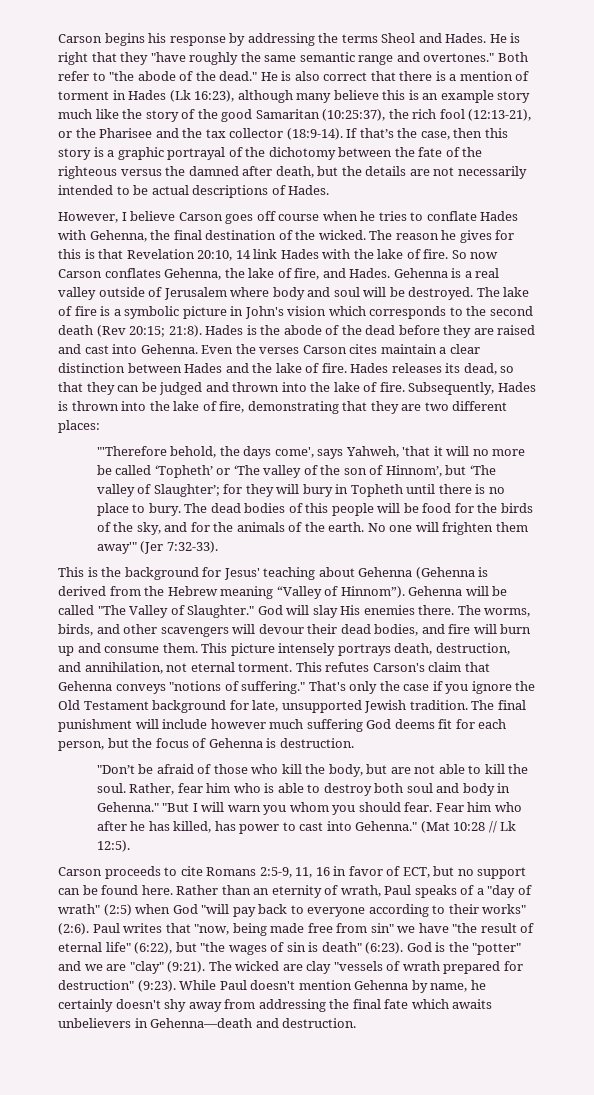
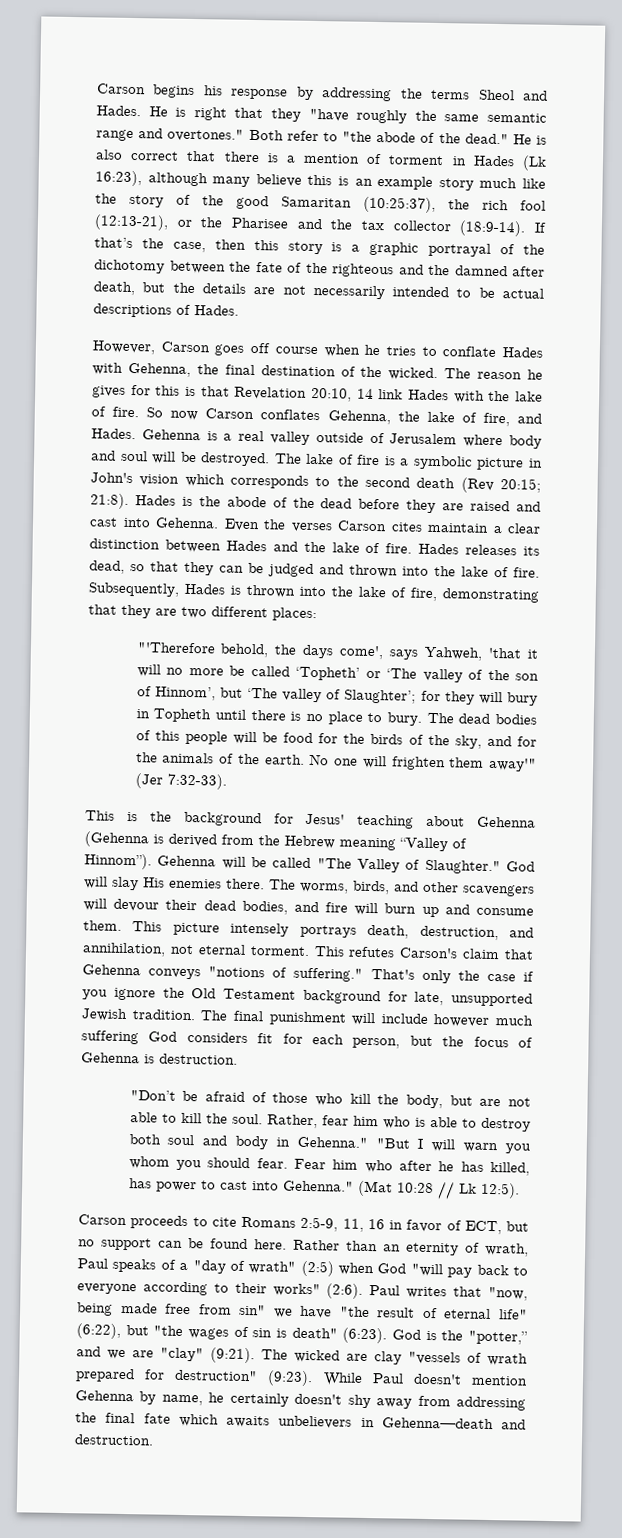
- If that’s the case, then this story is a graphic portrayal of the dichotomy between the fate of the righteous versus the damned after death, but the details are not necessarily intended to be actual descriptions of Hades.
+ If that’s the case, then this story is a graphic portrayal of the dichotomy between the fate of the righteous and the damned after death, but the details are not necessarily intended to be actual descriptions of Hades.
- However, I believe Carson goes off course when he tries to conflate Hades with Gehenna, the final destination of the wicked.
+ However, Carson goes off course when he tries to conflate Hades with Gehenna, the final destination of the wicked.
- The final punishment will include however much suffering God deems fit for each person, but the focus of Gehenna is destruction.
+ The final punishment will include however much suffering God considers fit for each person, but the focus of Gehenna is destruction.
- God is the "potter" and we are "clay" (9:21).
+ God is the "potter,” and we are "clay" (9:21).

